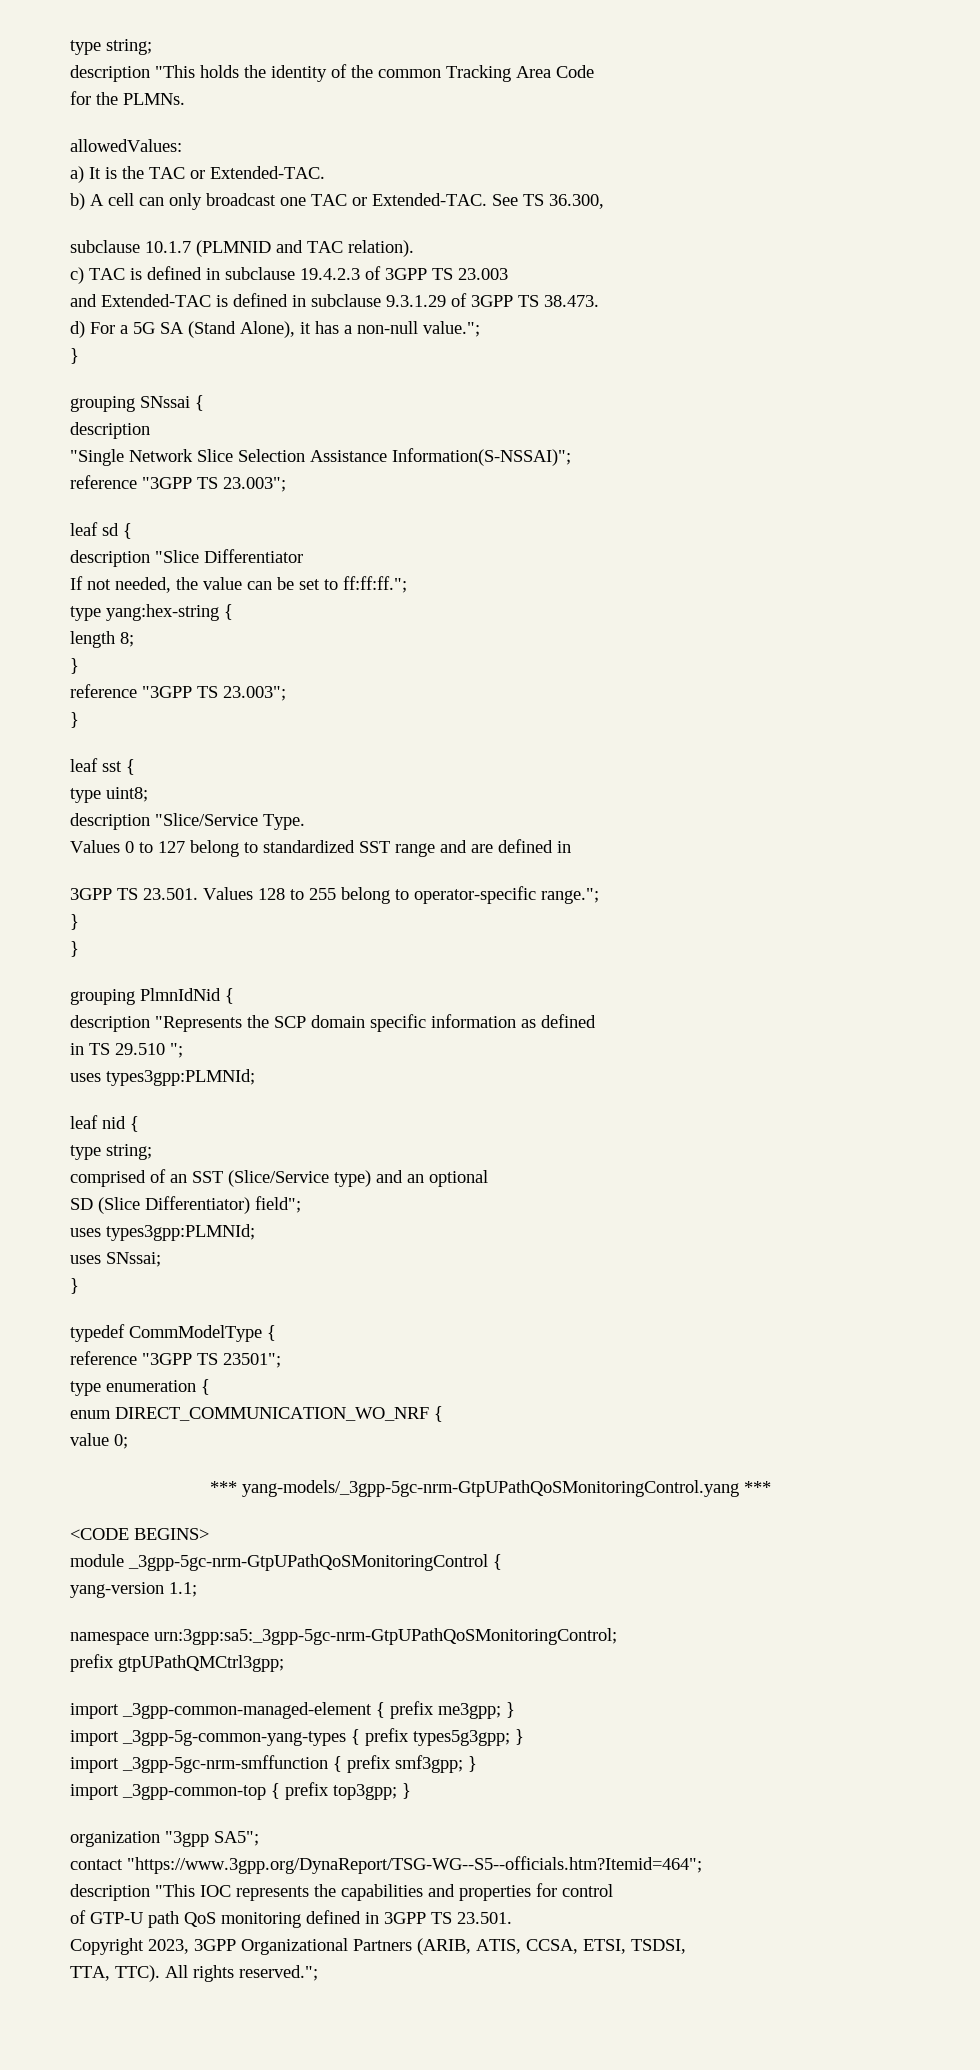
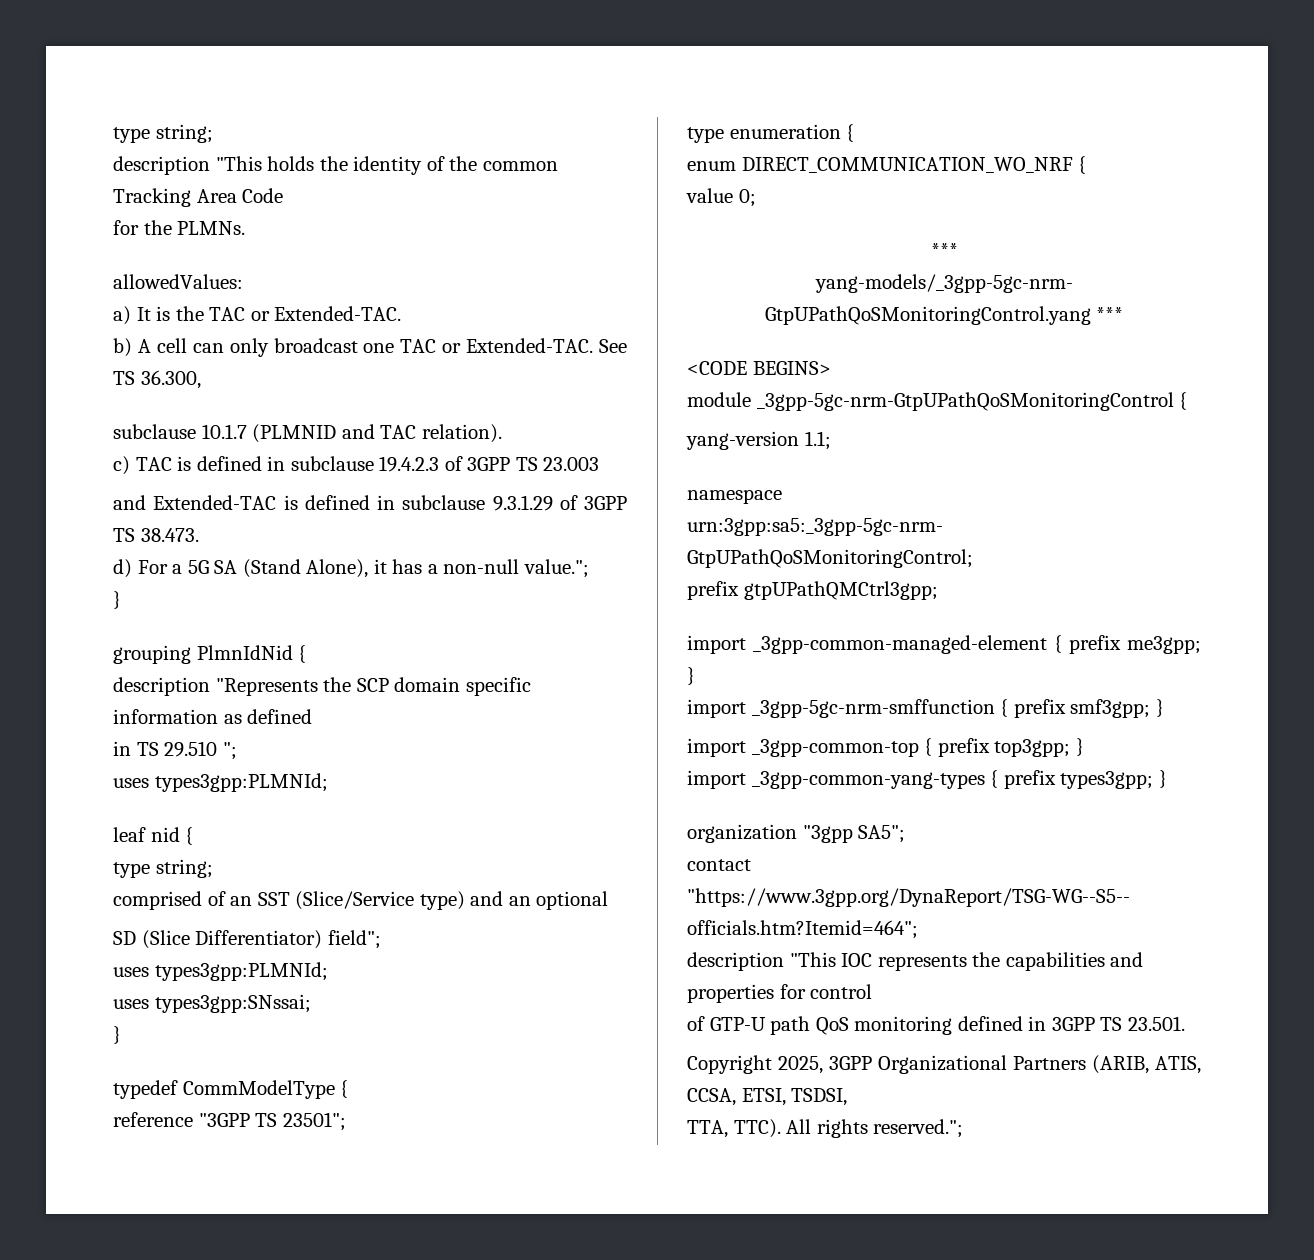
- grouping SNssai {
- description
- "Single Network Slice Selection Assistance Information(S-NSSAI)";
- reference "3GPP TS 23.003";
- leaf sd {
- description "Slice Differentiator
- If not needed, the value can be set to ff:ff:ff.";
- type yang:hex-string {
- length 8;
- }
- reference "3GPP TS 23.003";
- }
- leaf sst {
- type uint8;
- description "Slice/Service Type.
- Values 0 to 127 belong to standardized SST range and are defined in
- 3GPP TS 23.501. Values 128 to 255 belong to operator-specific range.";
- }
- }
- uses SNssai;
+ uses types3gpp:SNssai;
- import _3gpp-5g-common-yang-types { prefix types5g3gpp; }
+ import _3gpp-common-yang-types { prefix types3gpp; }
- Copyright 2023, 3GPP Organizational Partners (ARIB, ATIS, CCSA, ETSI, TSDSI,
+ Copyright 2025, 3GPP Organizational Partners (ARIB, ATIS, CCSA, ETSI, TSDSI,

